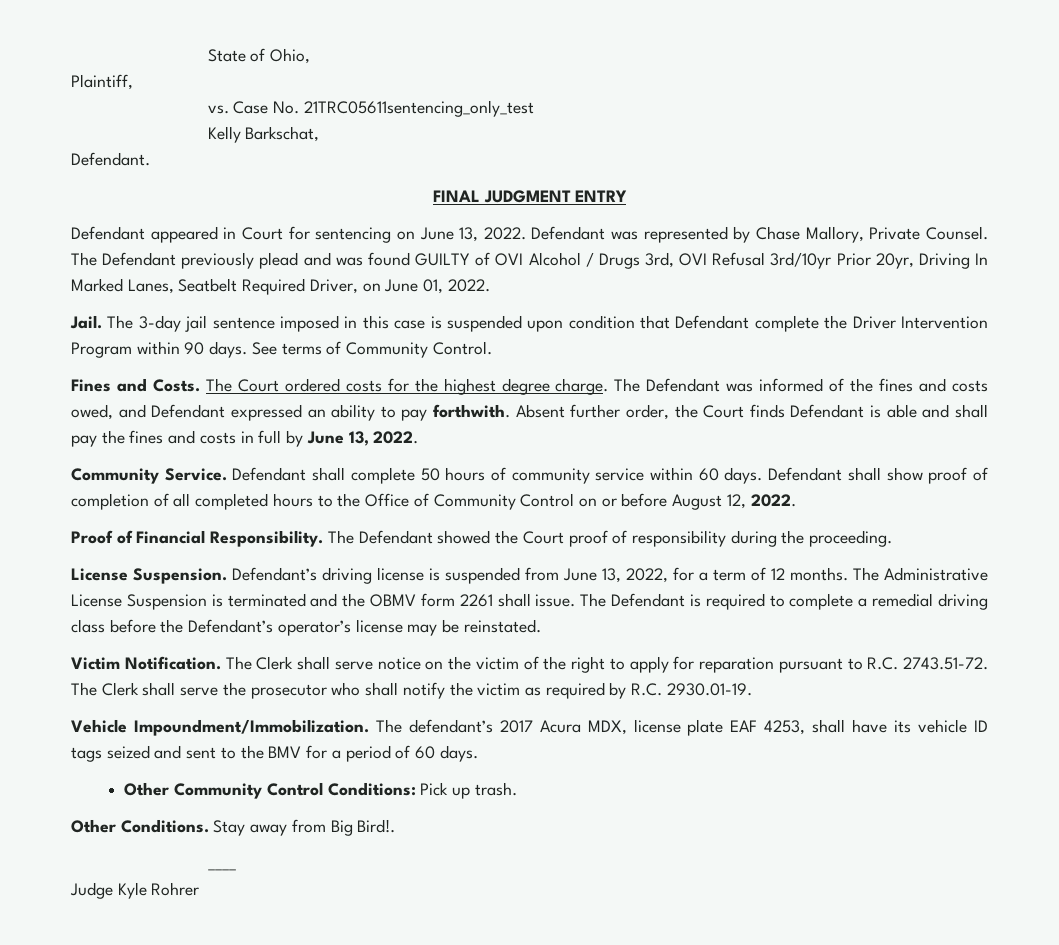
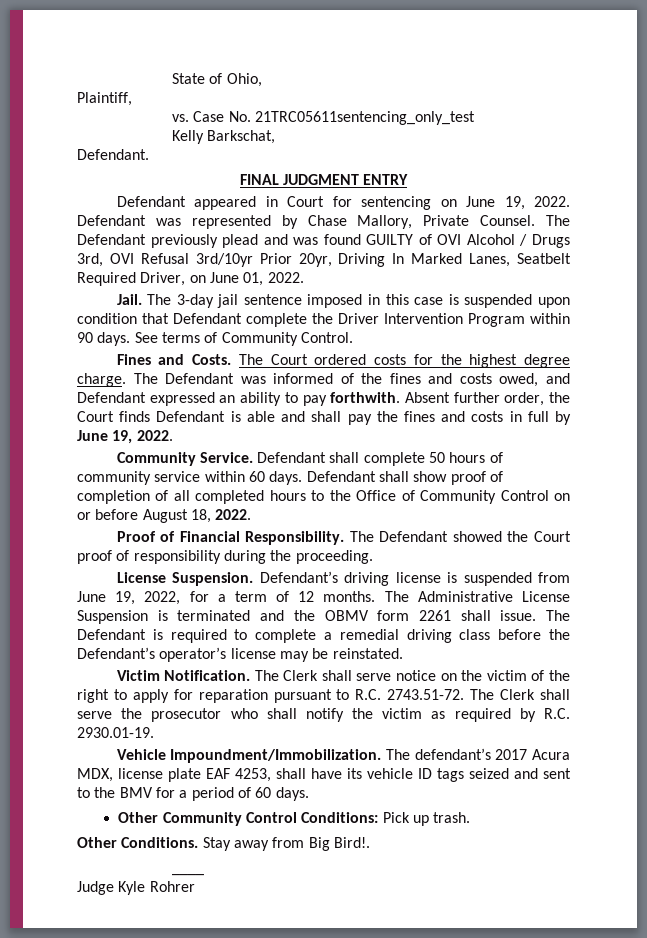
- Defendant appeared in Court for sentencing on June 13, 2022.
+ Defendant appeared in Court for sentencing on June 19, 2022.
- Absent further order, the Court finds Defendant is able and shall pay the fines and costs in full by June 13, 2022.
+ Absent further order, the Court finds Defendant is able and shall pay the fines and costs in full by June 19, 2022.
- Defendant shall show proof of completion of all completed hours to the Office of Community Control on or before August 12, 2022.
+ Defendant shall show proof of completion of all completed hours to the Office of Community Control on or before August 18, 2022.
- Defendant’s driving license is suspended from June 13, 2022, for a term of 12 months.
+ Defendant’s driving license is suspended from June 19, 2022, for a term of 12 months.

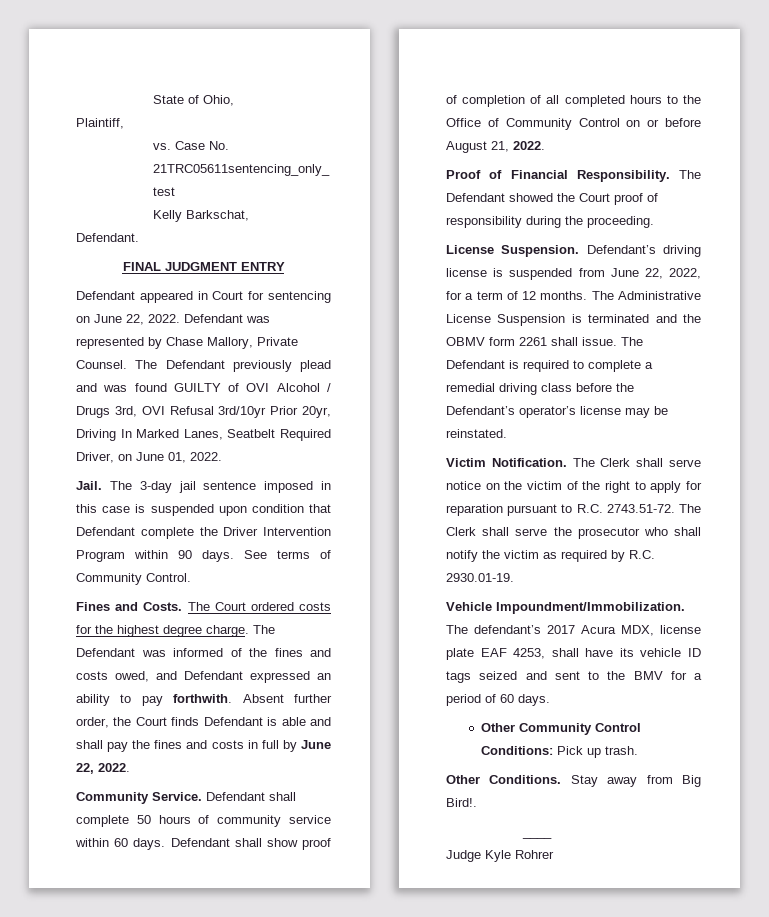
- Defendant appeared in Court for sentencing on June 19, 2022.
+ Defendant appeared in Court for sentencing on June 22, 2022.
- Absent further order, the Court finds Defendant is able and shall pay the fines and costs in full by June 19, 2022.
+ Absent further order, the Court finds Defendant is able and shall pay the fines and costs in full by June 22, 2022.
- Defendant shall show proof of completion of all completed hours to the Office of Community Control on or before August 18, 2022.
+ Defendant shall show proof of completion of all completed hours to the Office of Community Control on or before August 21, 2022.
- Defendant’s driving license is suspended from June 19, 2022, for a term of 12 months.
+ Defendant’s driving license is suspended from June 22, 2022, for a term of 12 months.

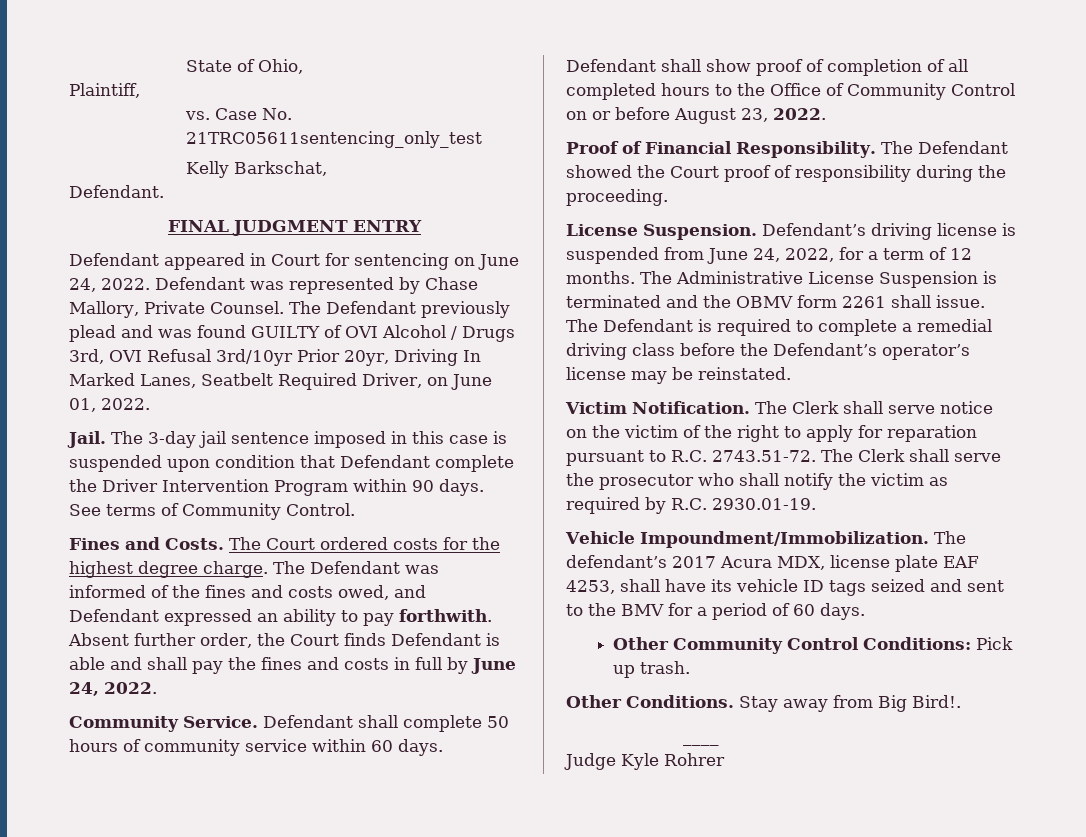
- Defendant appeared in Court for sentencing on June 22, 2022.
+ Defendant appeared in Court for sentencing on June 24, 2022.
- Absent further order, the Court finds Defendant is able and shall pay the fines and costs in full by June 22, 2022.
+ Absent further order, the Court finds Defendant is able and shall pay the fines and costs in full by June 24, 2022.
- Defendant shall show proof of completion of all completed hours to the Office of Community Control on or before August 21, 2022.
+ Defendant shall show proof of completion of all completed hours to the Office of Community Control on or before August 23, 2022.
- Defendant’s driving license is suspended from June 22, 2022, for a term of 12 months.
+ Defendant’s driving license is suspended from June 24, 2022, for a term of 12 months.

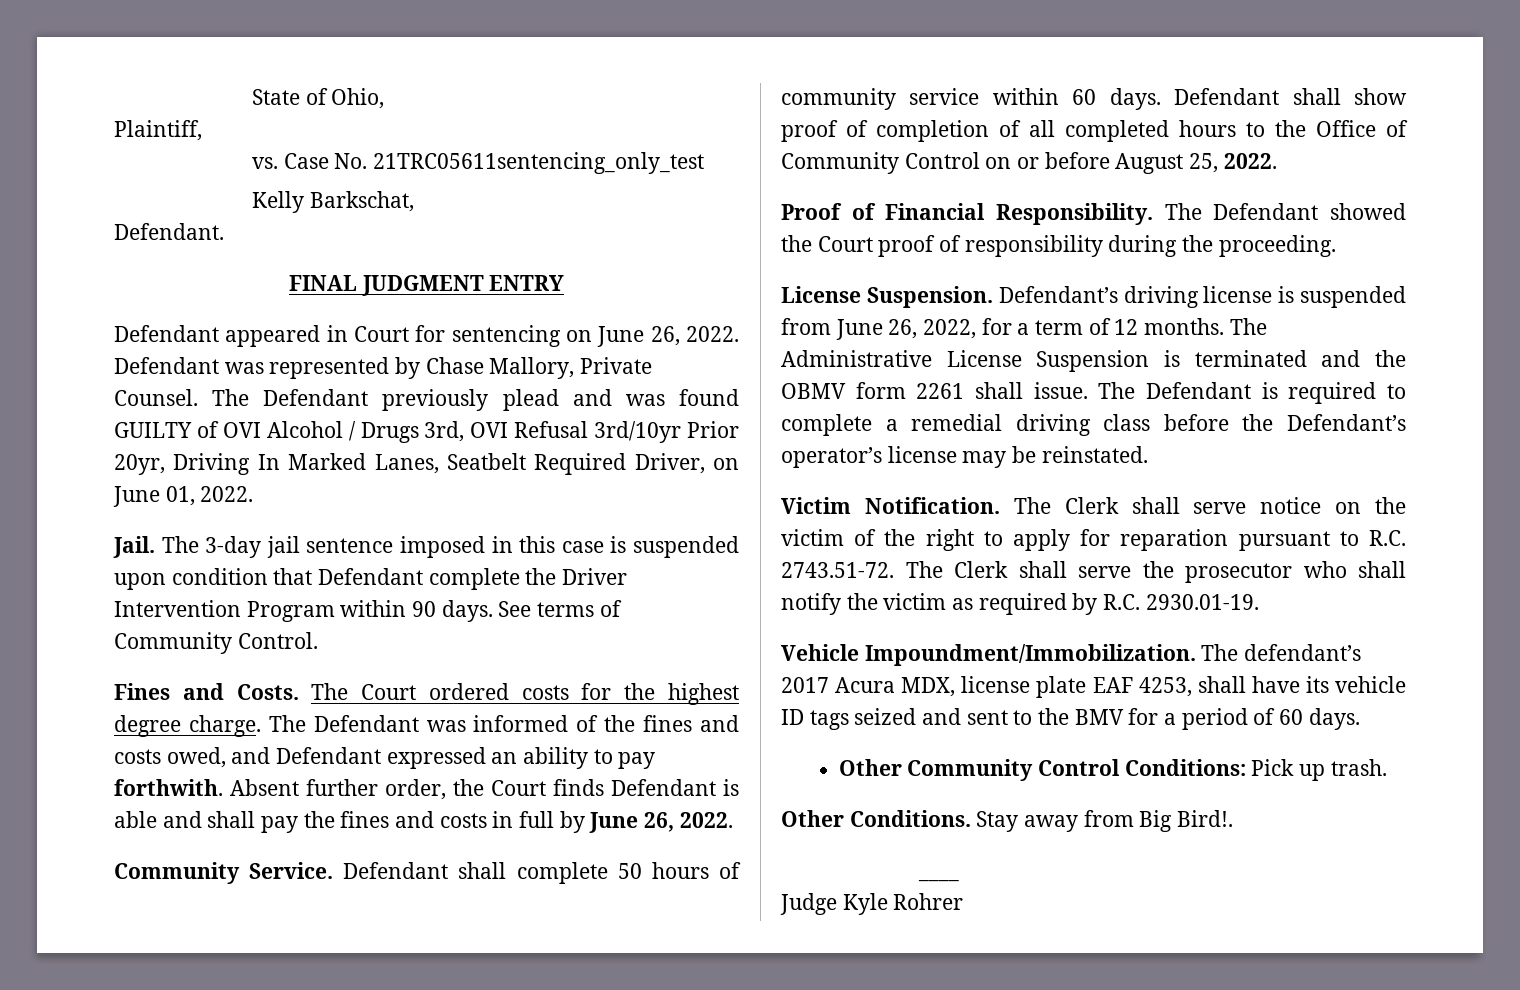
- Defendant appeared in Court for sentencing on June 24, 2022.
+ Defendant appeared in Court for sentencing on June 26, 2022.
- Absent further order, the Court finds Defendant is able and shall pay the fines and costs in full by June 24, 2022.
+ Absent further order, the Court finds Defendant is able and shall pay the fines and costs in full by June 26, 2022.
- Defendant shall show proof of completion of all completed hours to the Office of Community Control on or before August 23, 2022.
+ Defendant shall show proof of completion of all completed hours to the Office of Community Control on or before August 25, 2022.
- Defendant’s driving license is suspended from June 24, 2022, for a term of 12 months.
+ Defendant’s driving license is suspended from June 26, 2022, for a term of 12 months.

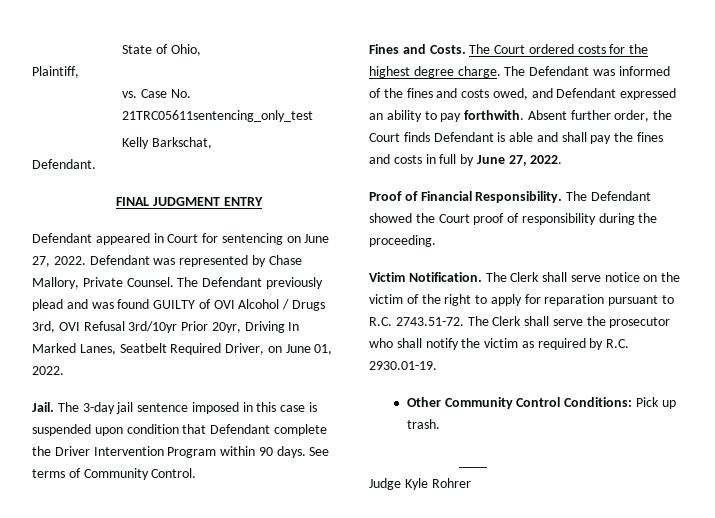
- Defendant appeared in Court for sentencing on June 26, 2022.
+ Defendant appeared in Court for sentencing on June 27, 2022.
- Absent further order, the Court finds Defendant is able and shall pay the fines and costs in full by June 26, 2022.
- Community Service. Defendant shall complete 50 hours of community service within 60 days. Defendant shall show proof of completion of all completed hours to the Office of Community Control on or before August 25, 2022.
+ Absent further order, the Court finds Defendant is able and shall pay the fines and costs in full by June 27, 2022.
- License Suspension. Defendant’s driving license is suspended from June 26, 2022, for a term of 12 months. The Administrative License Suspension is terminated and the OBMV form 2261 shall issue. The Defendant is required to complete a remedial driving class before the Defendant’s operator’s license may be reinstated.
- Vehicle Impoundment/Immobilization. The defendant’s 2017 Acura MDX, license plate EAF 4253, shall have its vehicle ID tags seized and sent to the BMV for a period of 60 days.
- Other Conditions. Stay away from Big Bird!.

